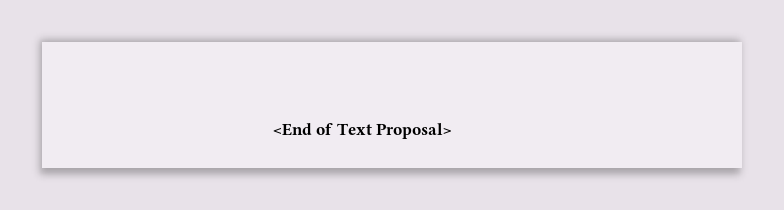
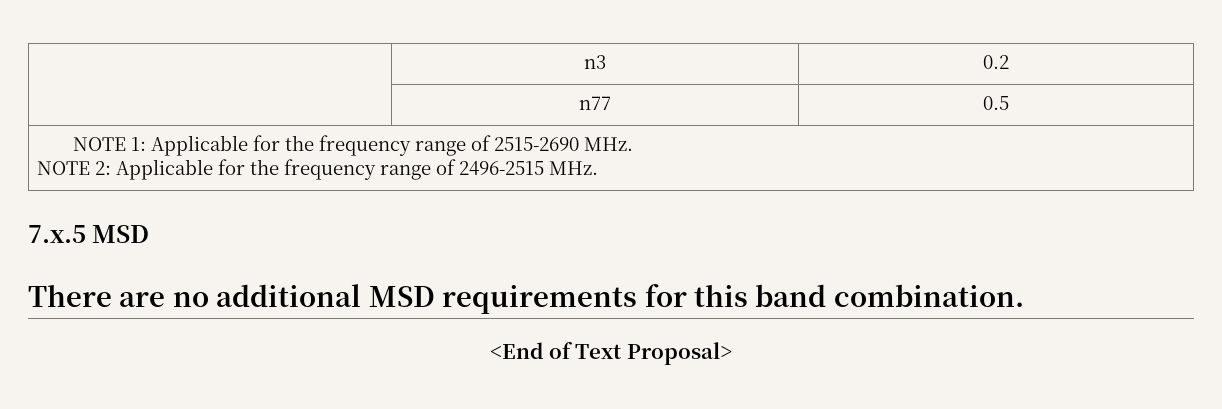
+ | n3 | 0.2
+ | n77 | 0.5
+ NOTE 1: Applicable for the frequency range of 2515-2690 MHz.
+ NOTE 2: Applicable for the frequency range of 2496-2515 MHz.
+ 7.x.5 MSD
+ There are no additional MSD requirements for this band combination.

